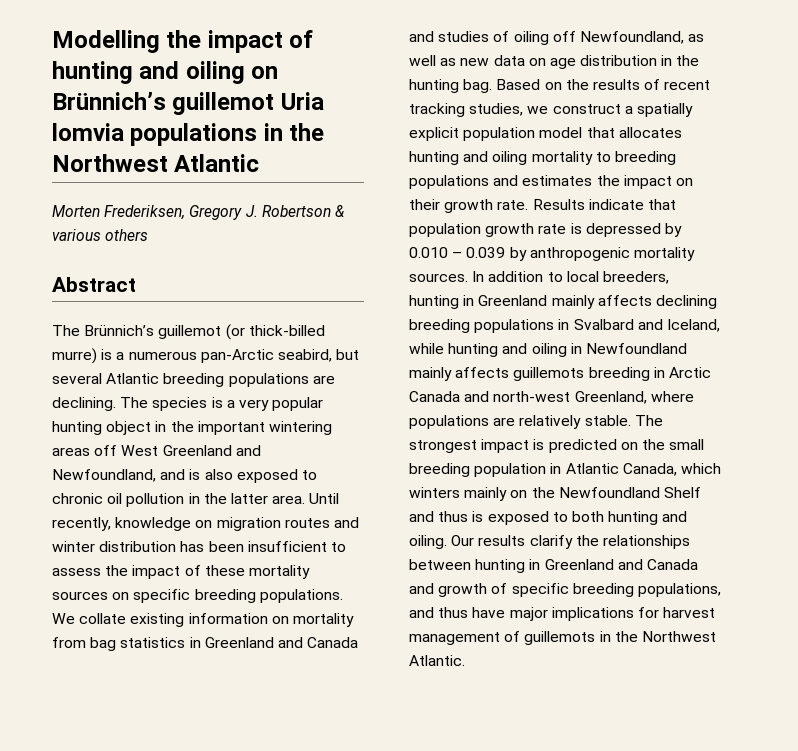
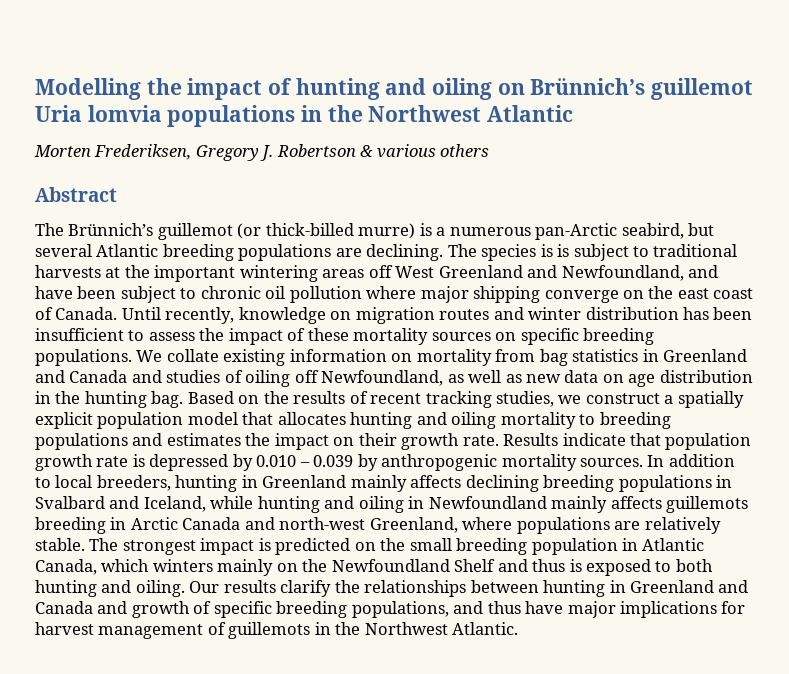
- The species is a very popular hunting object in the important wintering areas off West Greenland and Newfoundland, and is also exposed to chronic oil pollution in the latter area.
+ The species is is subject to traditional harvests at the important wintering areas off West Greenland and Newfoundland, and have been subject to chronic oil pollution where major shipping converge on the east coast of Canada.

